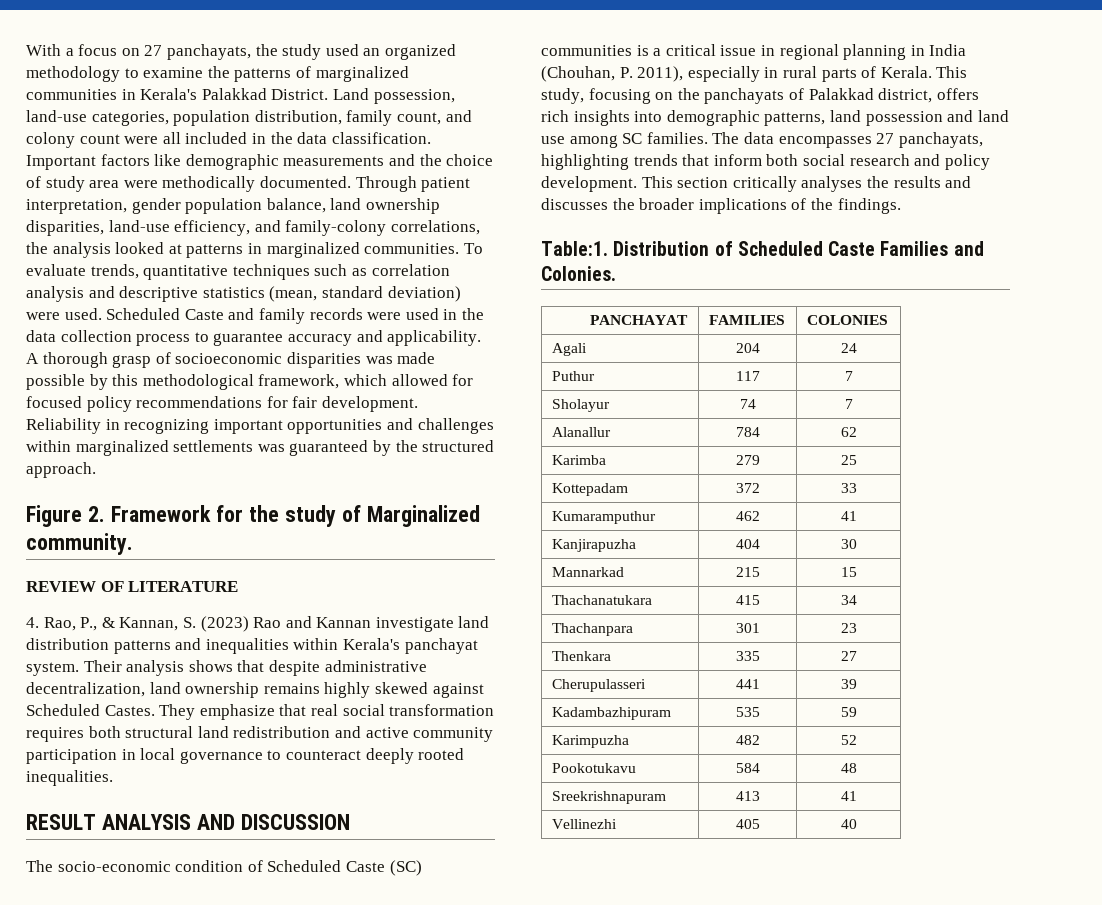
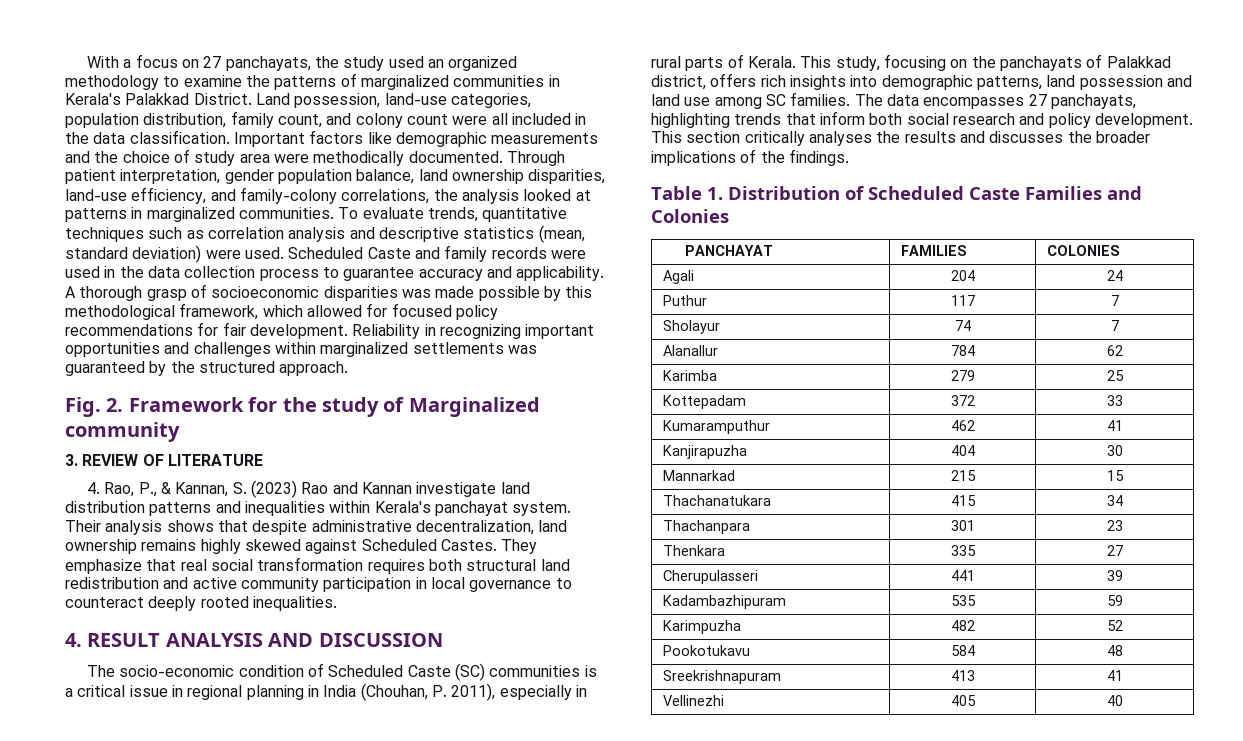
- Figure 2. Framework for the study of Marginalized community.
- REVIEW OF LITERATURE
+ Fig. 2. Framework for the study of Marginalized community
+ 3. REVIEW OF LITERATURE
- RESULT ANALYSIS AND DISCUSSION
+ 4. RESULT ANALYSIS AND DISCUSSION
- Table:1. Distribution of Scheduled Caste Families and Colonies.
+ Table 1. Distribution of Scheduled Caste Families and Colonies

